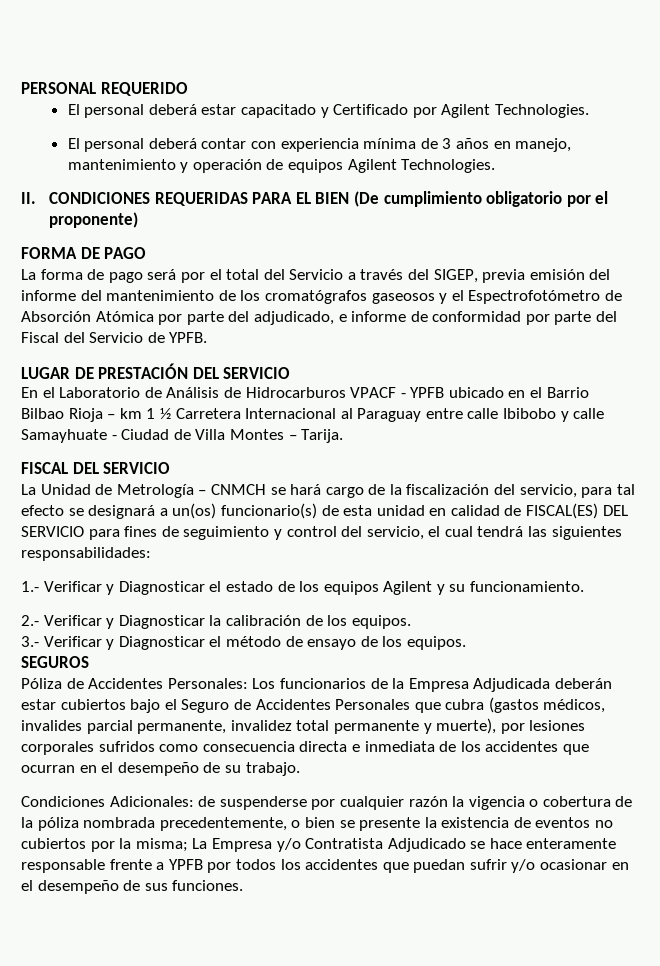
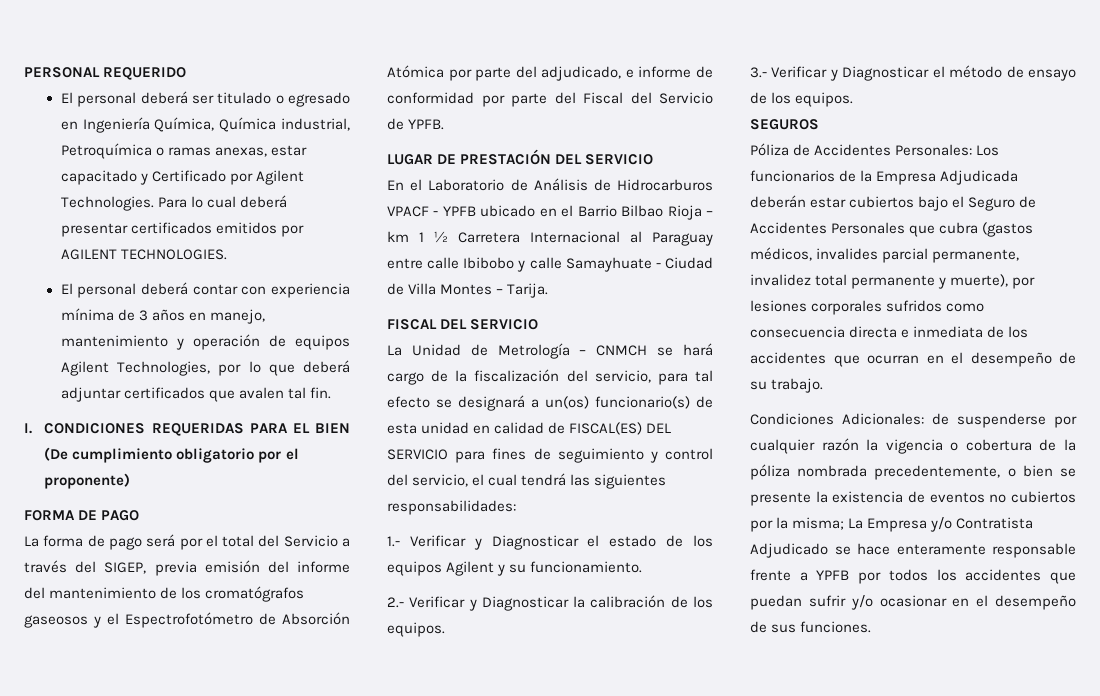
- El personal deberá estar capacitado y Certificado por Agilent Technologies.
+ El personal deberá ser titulado o egresado en Ingeniería Química, Química industrial, Petroquímica o ramas anexas, estar capacitado y Certificado por Agilent Technologies. Para lo cual deberá presentar certificados emitidos por AGILENT TECHNOLOGIES.
- El personal deberá contar con experiencia mínima de 3 años en manejo, mantenimiento y operación de equipos Agilent Technologies.
- II. CONDICIONES REQUERIDAS PARA EL BIEN (De cumplimiento obligatorio por el proponente)
+ El personal deberá contar con experiencia mínima de 3 años en manejo, mantenimiento y operación de equipos Agilent Technologies, por lo que deberá adjuntar certificados que avalen tal fin.
+ I. CONDICIONES REQUERIDAS PARA EL BIEN (De cumplimiento obligatorio por el proponente)

